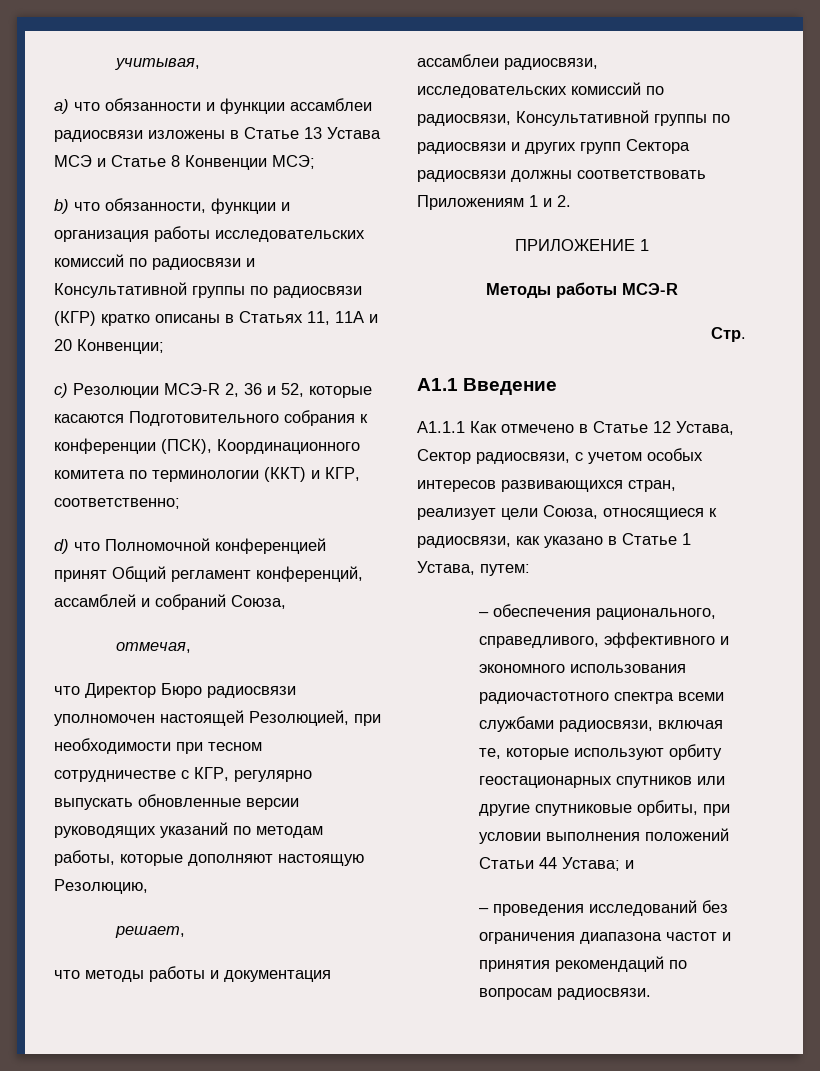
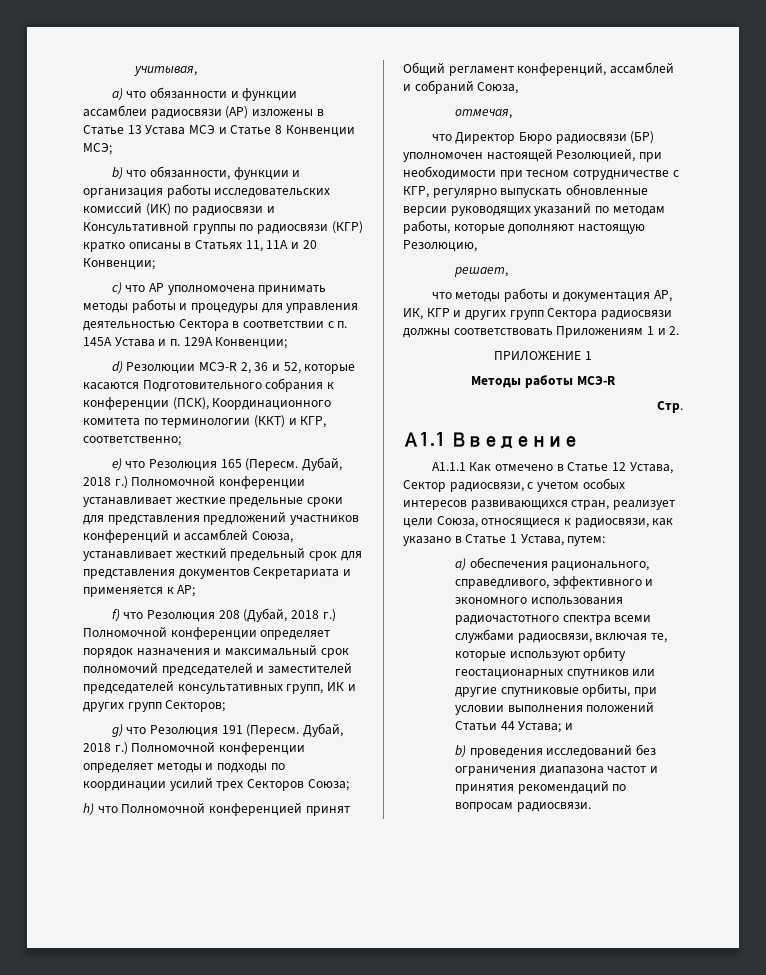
- a) что обязанности и функции ассамблеи радиосвязи изложены в Статье 13 Устава МСЭ и Статье 8 Конвенции МСЭ;
+ a) что обязанности и функции ассамблеи радиосвязи (АР) изложены в Статье 13 Устава МСЭ и Статье 8 Конвенции МСЭ;
- b) что обязанности, функции и организация работы исследовательских комиссий по радиосвязи и Консультативной группы по радиосвязи (КГР) кратко описаны в Статьях 11, 11А и 20 Конвенции;
+ b) что обязанности, функции и организация работы исследовательских комиссий (ИК) по радиосвязи и Консультативной группы по радиосвязи (КГР) кратко описаны в Статьях 11, 11А и 20 Конвенции;
- c) Резолюции МСЭ-R 2, 36 и 52, которые касаются Подготовительного собрания к конференции (ПСК), Координационного комитета по терминологии (ККТ) и КГР, соответственно;
+ c) что АР уполномочена принимать методы работы и процедуры для управления деятельностью Сектора в соответствии с п. 145А Устава и п. 129А Конвенции;
+ d) Резолюции МСЭ-R 2, 36 и 52, которые касаются Подготовительного собрания к конференции (ПСК), Координационного комитета по терминологии (ККТ) и КГР, соответственно;
- d) что Полномочной конференцией принят Общий регламент конференций, ассамблей и собраний Союза,
+ e) что Резолюция 165 (Пересм. Дубай, 2018 г.) Полномочной конференции устанавливает жесткие предельные сроки для представления предложений участников конференций и ассамблей Союза, устанавливает жесткий предельный срок для представления документов Секретариата и применяется к АР;
+ f) что Резолюция 208 (Дубай, 2018 г.) Полномочной конференции определяет порядок назначения и максимальный срок полномочий председателей и заместителей председателей консультативных групп, ИК и других групп Секторов;
+ g) что Резолюция 191 (Пересм. Дубай, 2018 г.) Полномочной конференции определяет методы и подходы по координации усилий трех Секторов Союза;
+ h) что Полномочной конференцией принят Общий регламент конференций, ассамблей и собраний Союза,
- что Директор Бюро радиосвязи уполномочен настоящей Резолюцией, при необходимости при тесном сотрудничестве с КГР, регулярно выпускать обновленные версии руководящих указаний по методам работы, которые дополняют настоящую Резолюцию,
+ что Директор Бюро радиосвязи (БР) уполномочен настоящей Резолюцией, при необходимости при тесном сотрудничестве с КГР, регулярно выпускать обновленные версии руководящих указаний по методам работы, которые дополняют настоящую Резолюцию,
- что методы работы и документация ассамблеи радиосвязи, исследовательских комиссий по радиосвязи, Консультативной группы по радиосвязи и других групп Сектора радиосвязи должны соответствовать Приложениям 1 и 2.
+ что методы работы и документация АР, ИК, КГР и других групп Сектора радиосвязи должны соответствовать Приложениям 1 и 2.
- – обеспечения рационального, справедливого, эффективного и экономного использования радиочастотного спектра всеми службами радиосвязи, включая те, которые используют орбиту геостационарных спутников или другие спутниковые орбиты, при условии выполнения положений Статьи 44 Устава; и
+ a) обеспечения рационального, справедливого, эффективного и экономного использования радиочастотного спектра всеми службами радиосвязи, включая те, которые используют орбиту геостационарных спутников или другие спутниковые орбиты, при условии выполнения положений Статьи 44 Устава; и
- – проведения исследований без ограничения диапазона частот и принятия рекомендаций по вопросам радиосвязи.
+ b) проведения исследований без ограничения диапазона частот и принятия рекомендаций по вопросам радиосвязи.

